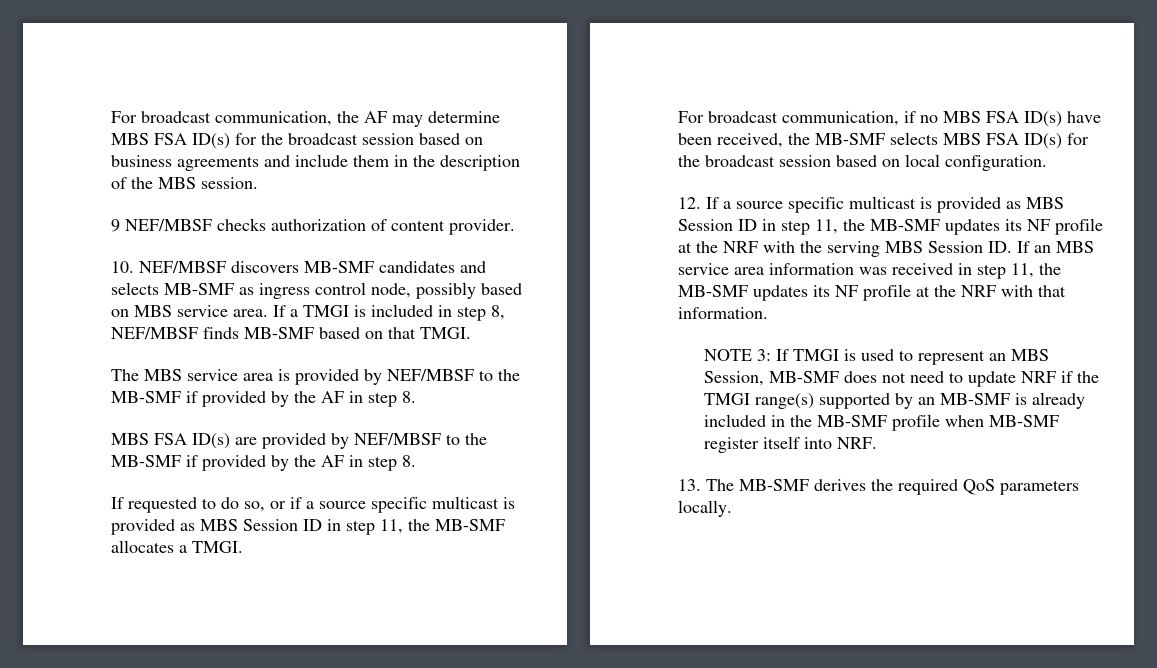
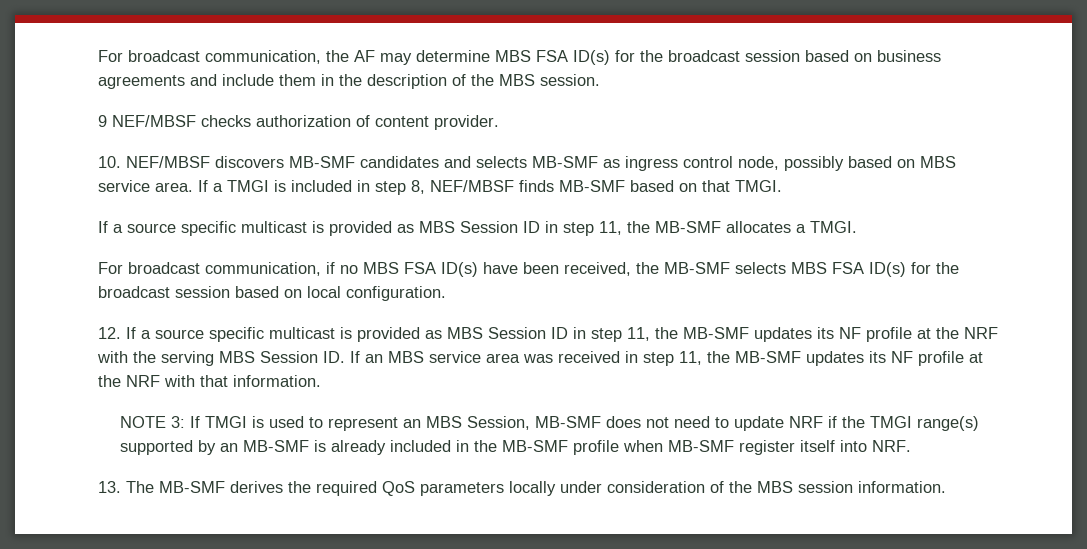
- The MBS service area is provided by NEF/MBSF to the MB-SMF if provided by the AF in step 8.
- MBS FSA ID(s) are provided by NEF/MBSF to the MB-SMF if provided by the AF in step 8.
- If requested to do so, or if a source specific multicast is provided as MBS Session ID in step 11, the MB-SMF allocates a TMGI.
+ If a source specific multicast is provided as MBS Session ID in step 11, the MB-SMF allocates a TMGI.
- 12. If a source specific multicast is provided as MBS Session ID in step 11, the MB-SMF updates its NF profile at the NRF with the serving MBS Session ID. If an MBS service area information was received in step 11, the MB-SMF updates its NF profile at the NRF with that information.
+ 12. If a source specific multicast is provided as MBS Session ID in step 11, the MB-SMF updates its NF profile at the NRF with the serving MBS Session ID. If an MBS service area was received in step 11, the MB-SMF updates its NF profile at the NRF with that information.
- 13. The MB-SMF derives the required QoS parameters locally.
+ 13. The MB-SMF derives the required QoS parameters locally under consideration of the MBS session information.

